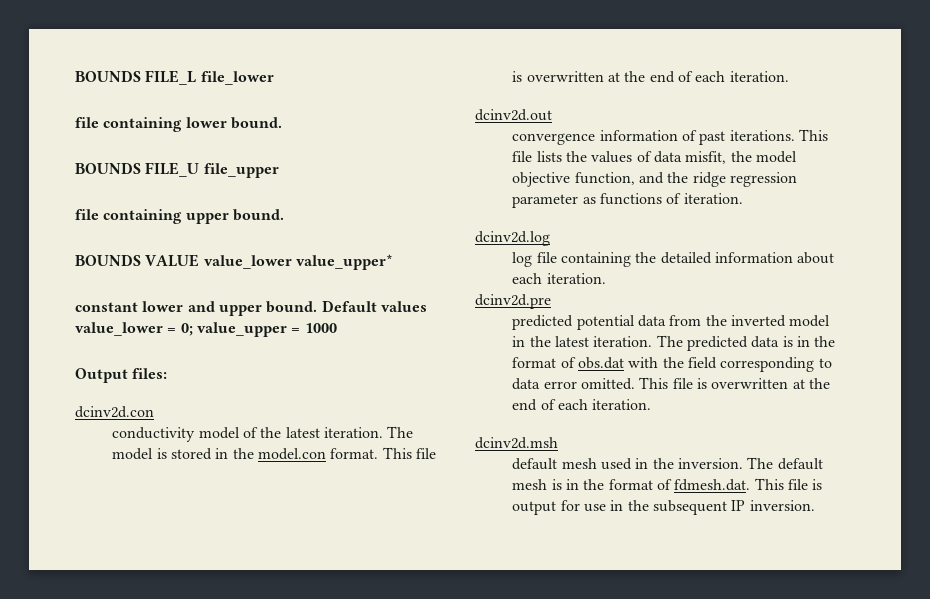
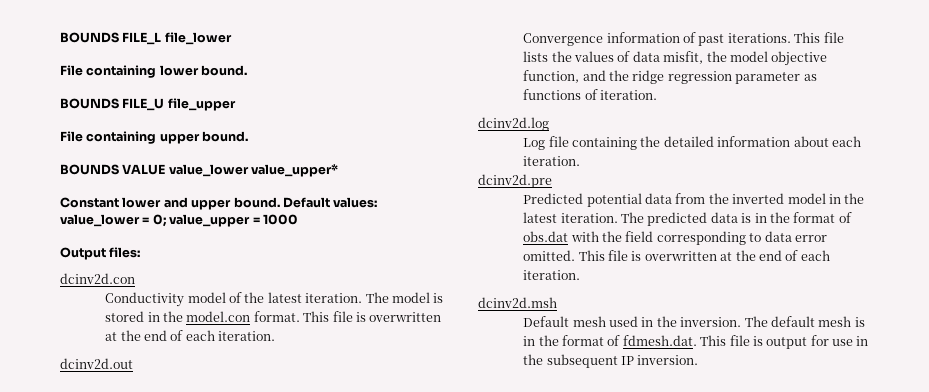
- file containing lower bound.
+ File containing lower bound.
- file containing upper bound.
+ File containing upper bound.
- constant lower and upper bound.
+ Constant lower and upper bound.
- Default values value_lower = 0; value_upper = 1000
+ Default values: value_lower = 0; value_upper = 1000
- conductivity model of the latest iteration.
+ Conductivity model of the latest iteration.
- convergence information of past iterations.
+ Convergence information of past iterations.
- log file containing the detailed information about each iteration.
+ Log file containing the detailed information about each iteration.
- predicted potential data from the inverted model in the latest iteration.
+ Predicted potential data from the inverted model in the latest iteration.
- default mesh used in the inversion.
+ Default mesh used in the inversion.

